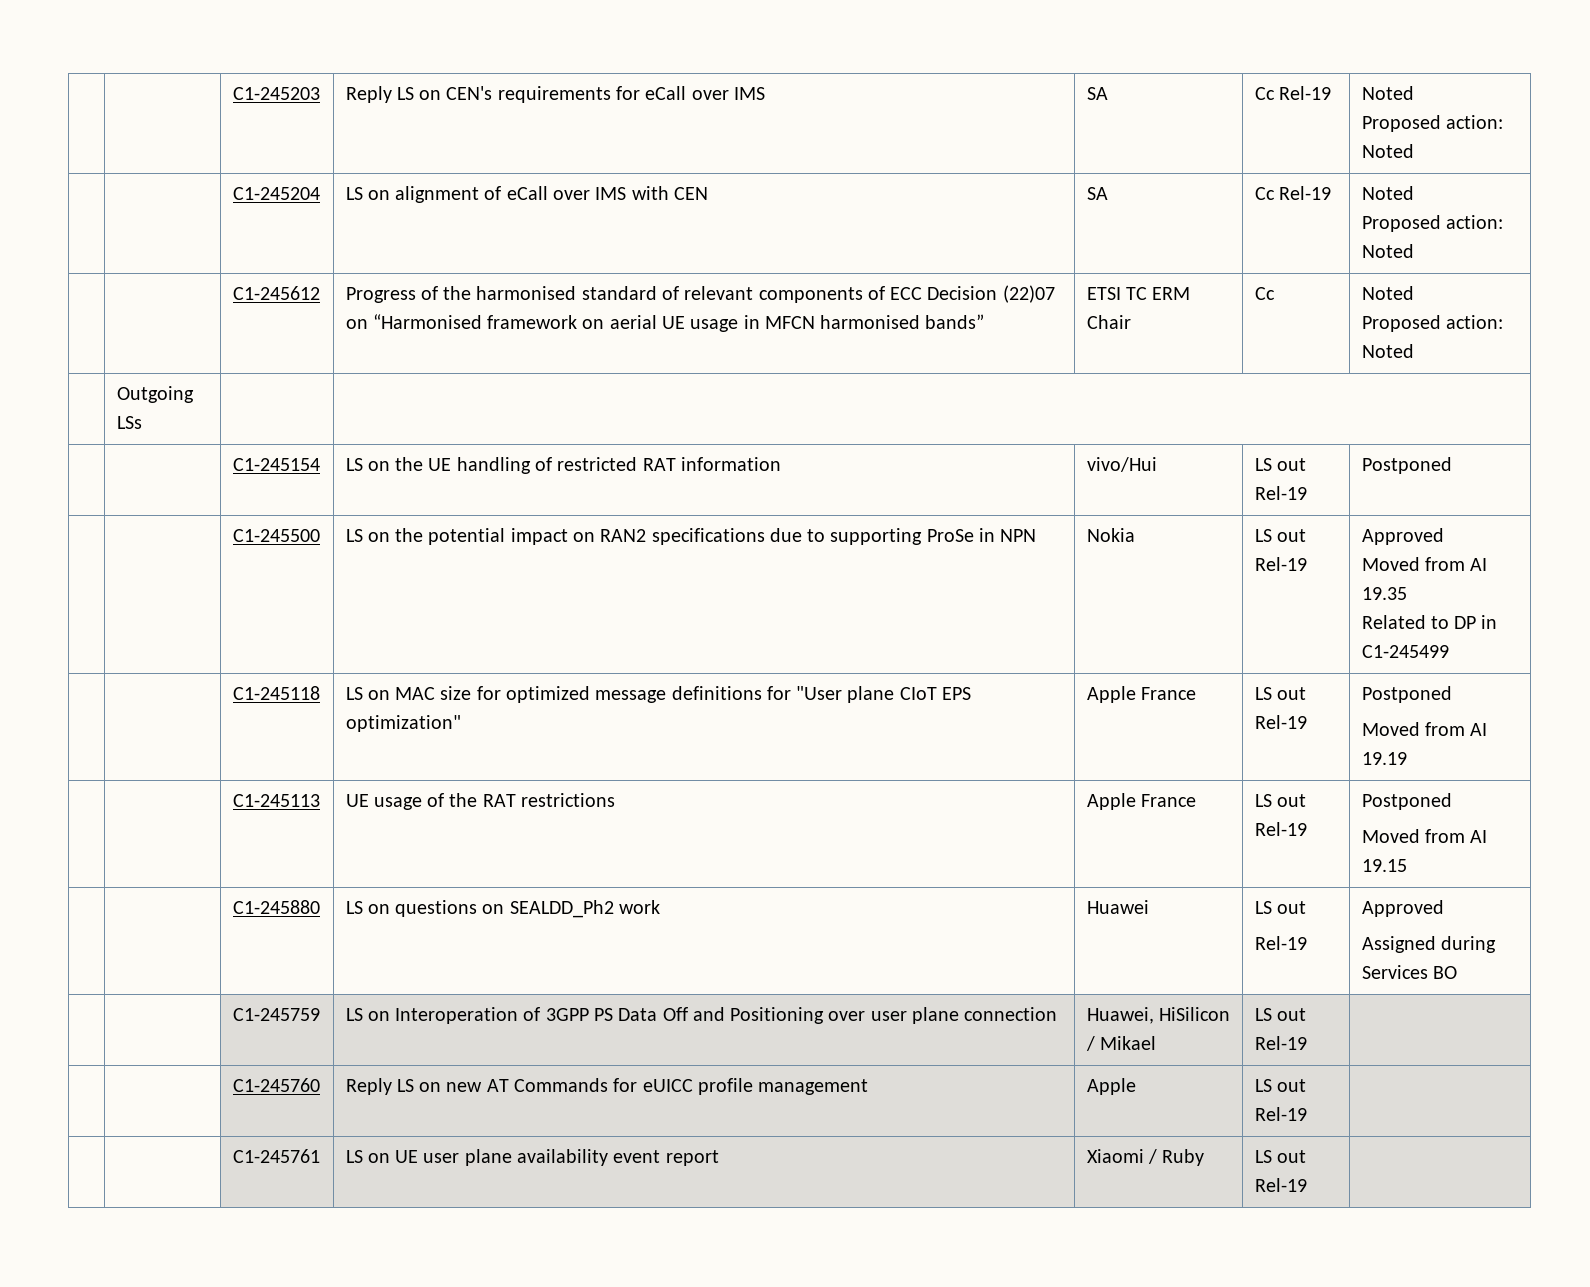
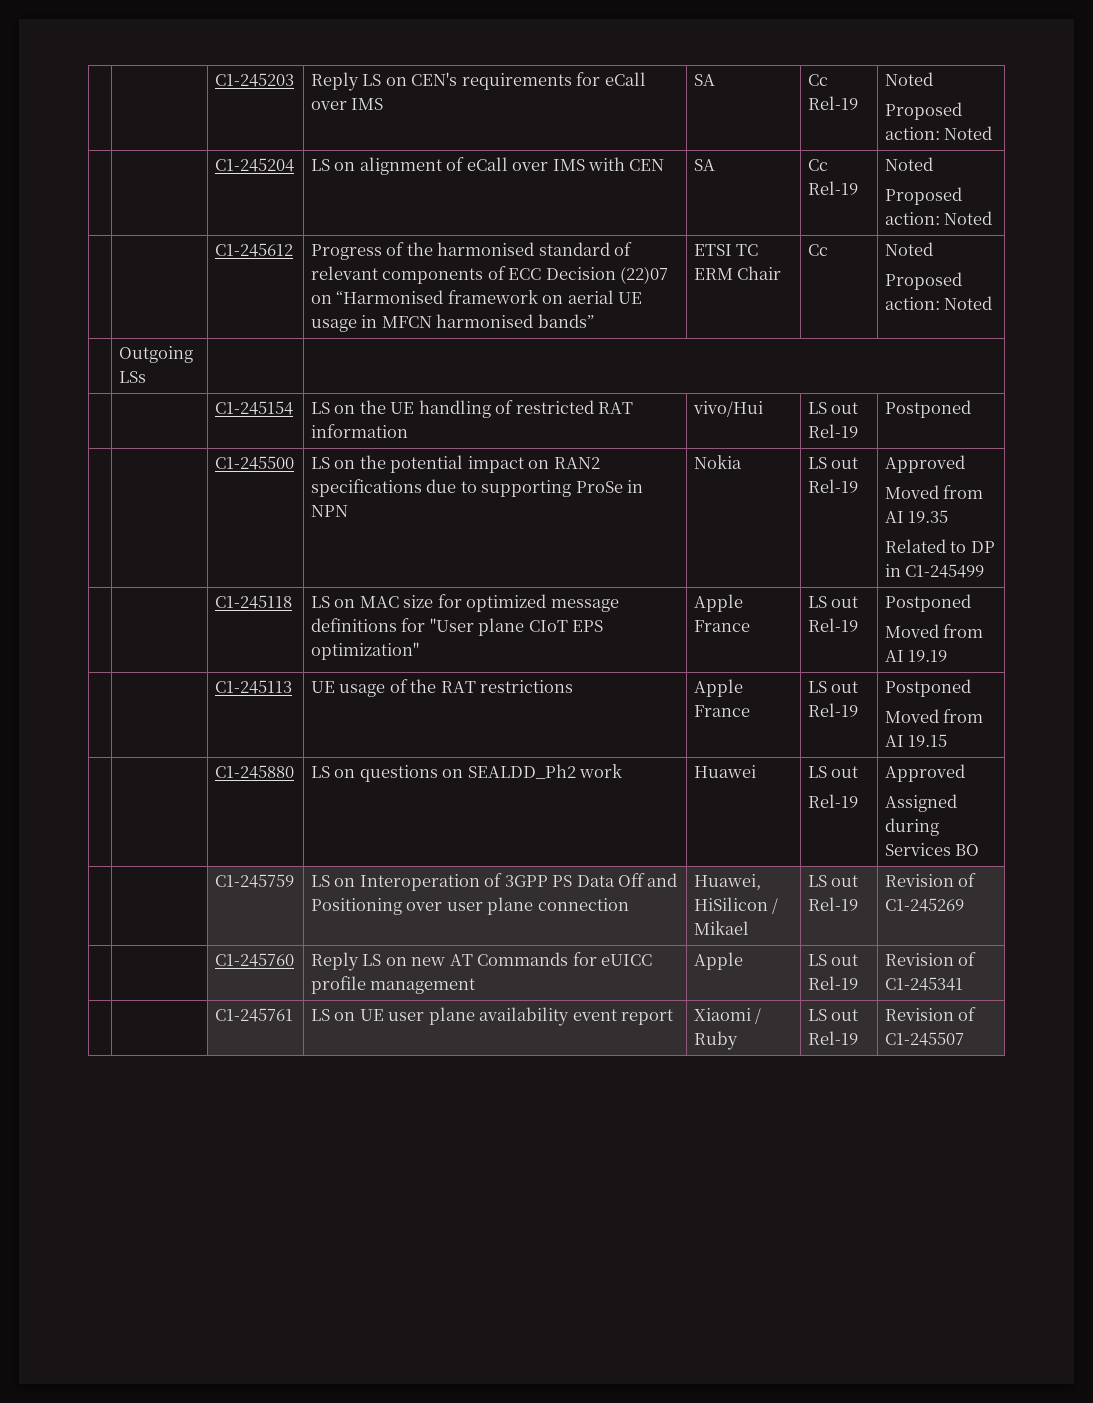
- | | C1-245759 | LS on Interoperation of 3GPP PS Data Off and Positioning over user plane connection | Huawei, HiSilicon / Mikael | LS out Rel-19 |
+ | | C1-245759 | LS on Interoperation of 3GPP PS Data Off and Positioning over user plane connection | Huawei, HiSilicon / Mikael | LS out Rel-19 | Revision of C1-245269
- | | C1-245760 | Reply LS on new AT Commands for eUICC profile management | Apple | LS out Rel-19 |
+ | | C1-245760 | Reply LS on new AT Commands for eUICC profile management | Apple | LS out Rel-19 | Revision of C1-245341
- | | C1-245761 | LS on UE user plane availability event report | Xiaomi / Ruby | LS out Rel-19 |
+ | | C1-245761 | LS on UE user plane availability event report | Xiaomi / Ruby | LS out Rel-19 | Revision of C1-245507

